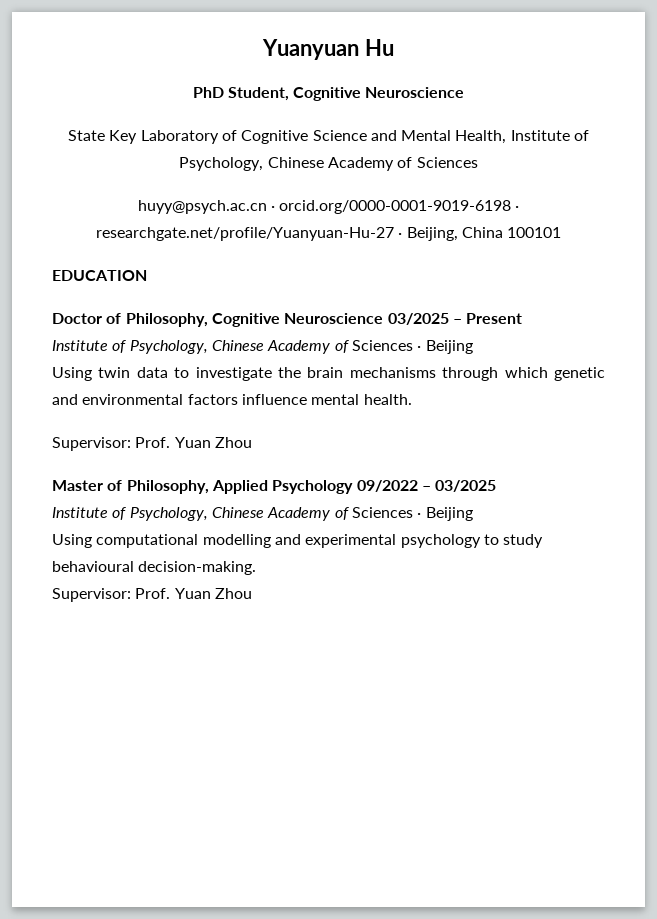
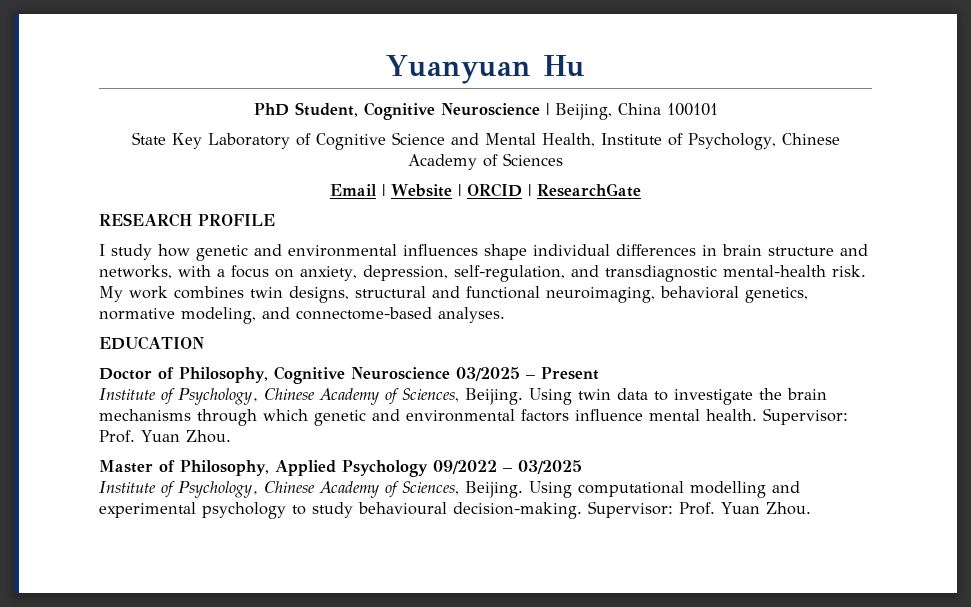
- PhD Student, Cognitive Neuroscience
+ PhD Student, Cognitive Neuroscience | Beijing, China 100101
- huyy@psych.ac.cn · orcid.org/0000-0001-9019-6198 · researchgate.net/profile/Yuanyuan-Hu-27 · Beijing, China 100101
+ Email | Website | ORCID | ResearchGate
+ RESEARCH PROFILE
+ I study how genetic and environmental influences shape individual differences in brain structure and networks, with a focus on anxiety, depression, self-regulation, and transdiagnostic mental-health risk. My work combines twin designs, structural and functional neuroimaging, behavioral genetics, normative modeling, and connectome-based analyses.
  Doctor of Philosophy, Cognitive Neuroscience 03/2025 – Present
- Institute of Psychology, Chinese Academy of Sciences · Beijing
- Using twin data to investigate the brain mechanisms through which genetic and environmental factors influence mental health.
- Supervisor: Prof. Yuan Zhou
+ Institute of Psychology, Chinese Academy of Sciences, Beijing. Using twin data to investigate the brain mechanisms through which genetic and environmental factors influence mental health. Supervisor: Prof. Yuan Zhou.
  Master of Philosophy, Applied Psychology 09/2022 – 03/2025
- Institute of Psychology, Chinese Academy of Sciences · Beijing
- Using computational modelling and experimental psychology to study behavioural decision-making.
- Supervisor: Prof. Yuan Zhou
+ Institute of Psychology, Chinese Academy of Sciences, Beijing. Using computational modelling and experimental psychology to study behavioural decision-making. Supervisor: Prof. Yuan Zhou.

